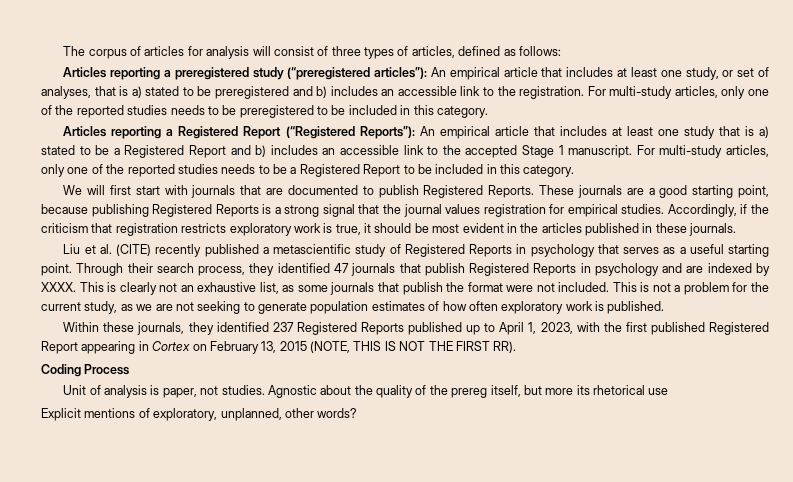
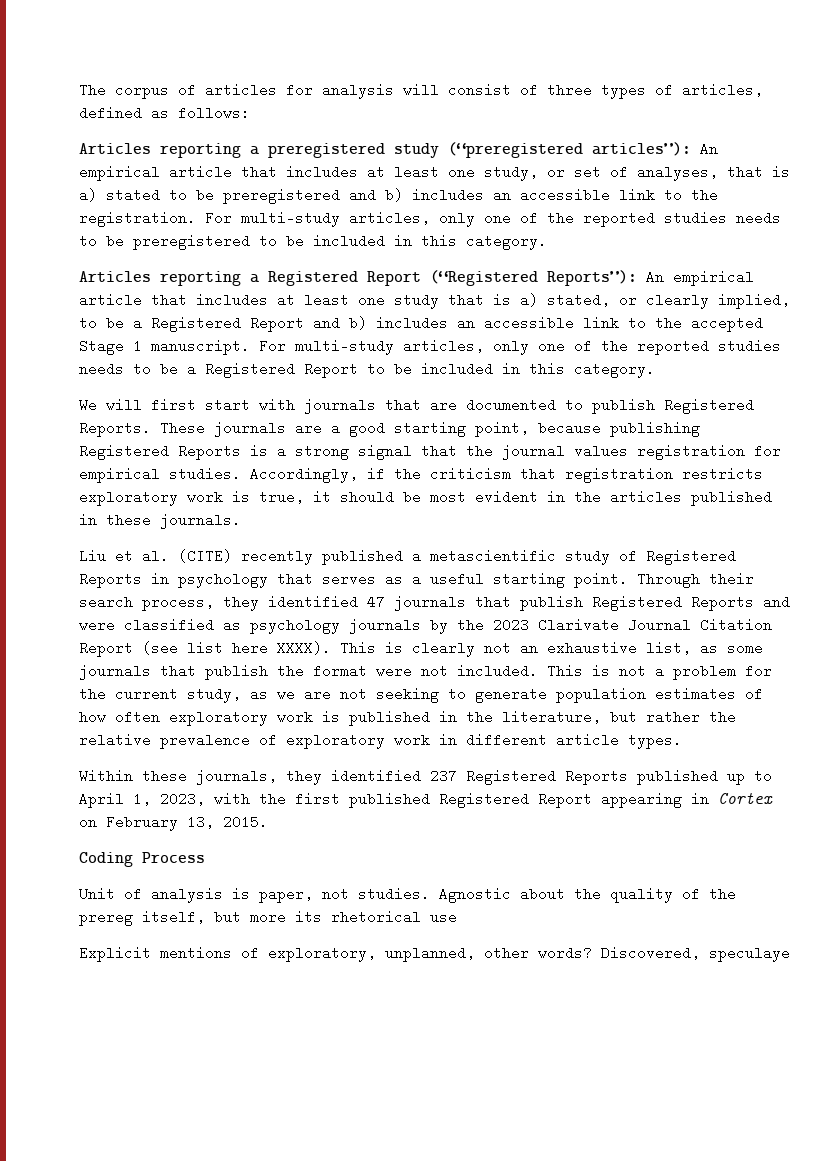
- Articles reporting a Registered Report (“Registered Reports”): An empirical article that includes at least one study that is a) stated to be a Registered Report and b) includes an accessible link to the accepted Stage 1 manuscript.
+ Articles reporting a Registered Report (“Registered Reports”): An empirical article that includes at least one study that is a) stated, or clearly implied, to be a Registered Report and b) includes an accessible link to the accepted Stage 1 manuscript.
- Through their search process, they identified 47 journals that publish Registered Reports in psychology and are indexed by XXXX.
+ Through their search process, they identified 47 journals that publish Registered Reports and were classified as psychology journals by the 2023 Clarivate Journal Citation Report (see list here XXXX).
- This is not a problem for the current study, as we are not seeking to generate population estimates of how often exploratory work is published.
+ This is not a problem for the current study, as we are not seeking to generate population estimates of how often exploratory work is published in the literature, but rather the relative prevalence of exploratory work in different article types.
- Within these journals, they identified 237 Registered Reports published up to April 1, 2023, with the first published Registered Report appearing in Cortex on February 13, 2015 (NOTE, THIS IS NOT THE FIRST RR).
+ Within these journals, they identified 237 Registered Reports published up to April 1, 2023, with the first published Registered Report appearing in Cortex on February 13, 2015.
+ Discovered, speculaye

